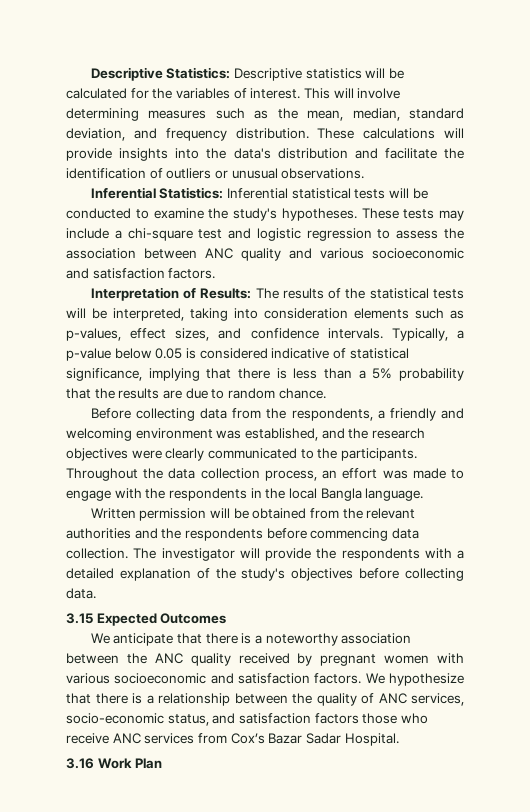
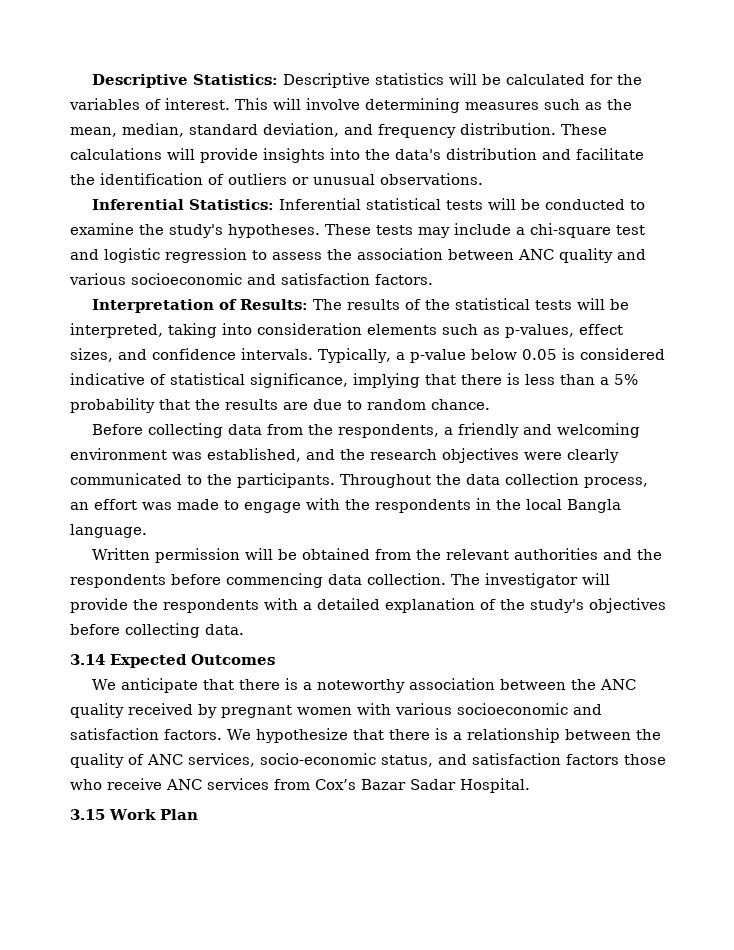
- 3.15 Expected Outcomes
+ 3.14 Expected Outcomes
- 3.16 Work Plan
+ 3.15 Work Plan

